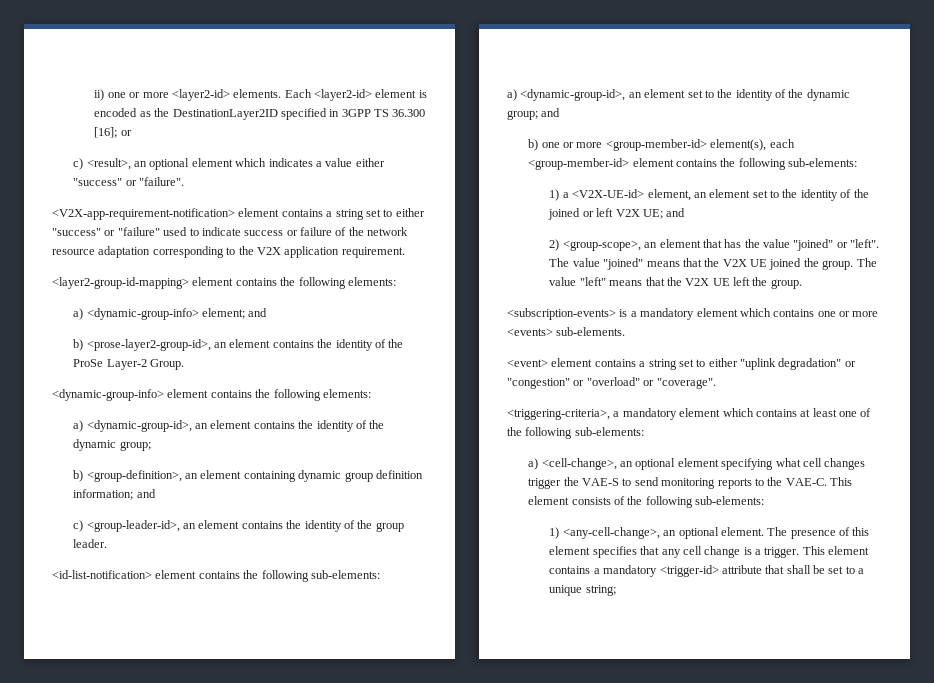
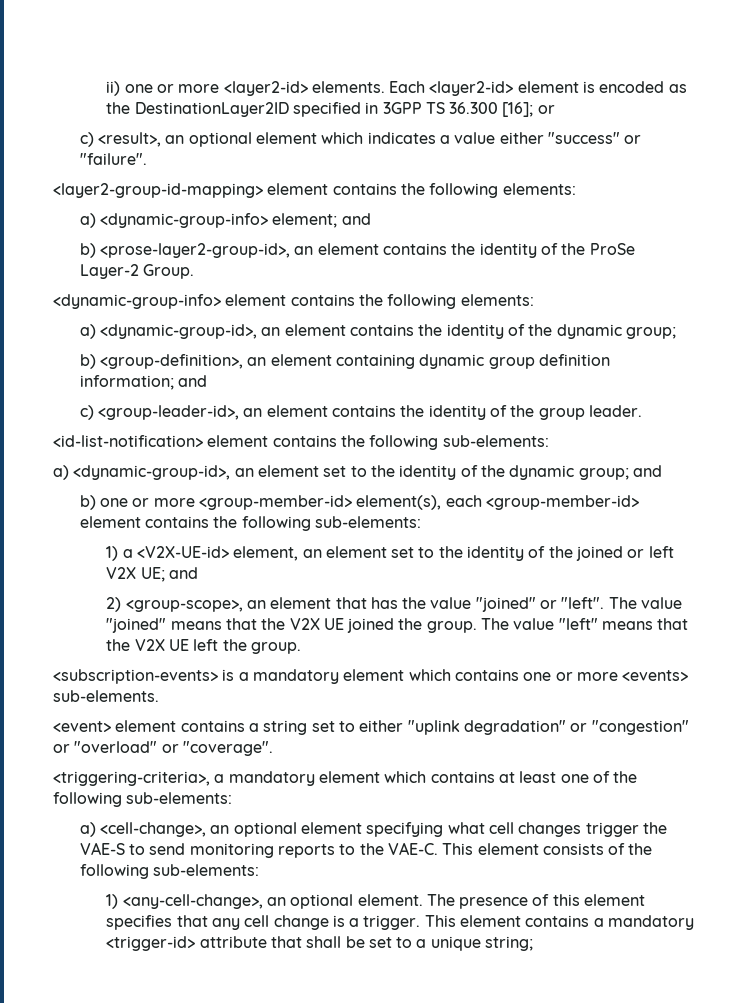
- <V2X-app-requirement-notification> element contains a string set to either "success" or "failure" used to indicate success or failure of the network resource adaptation corresponding to the V2X application requirement.

